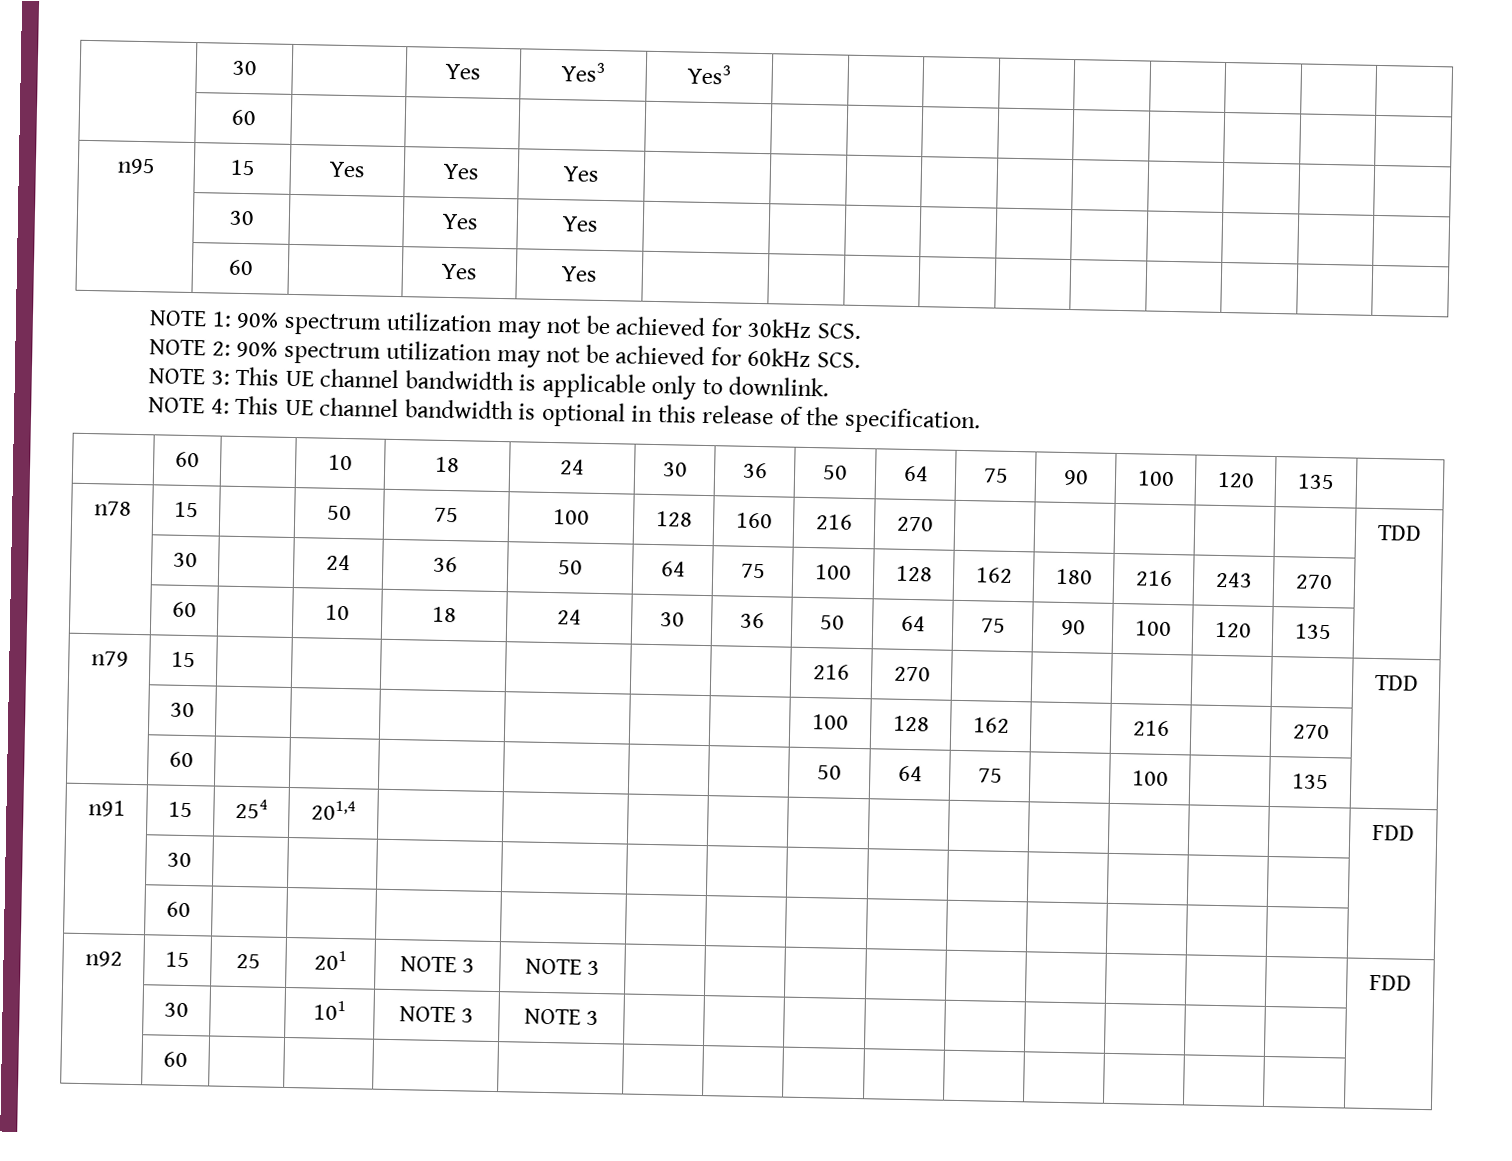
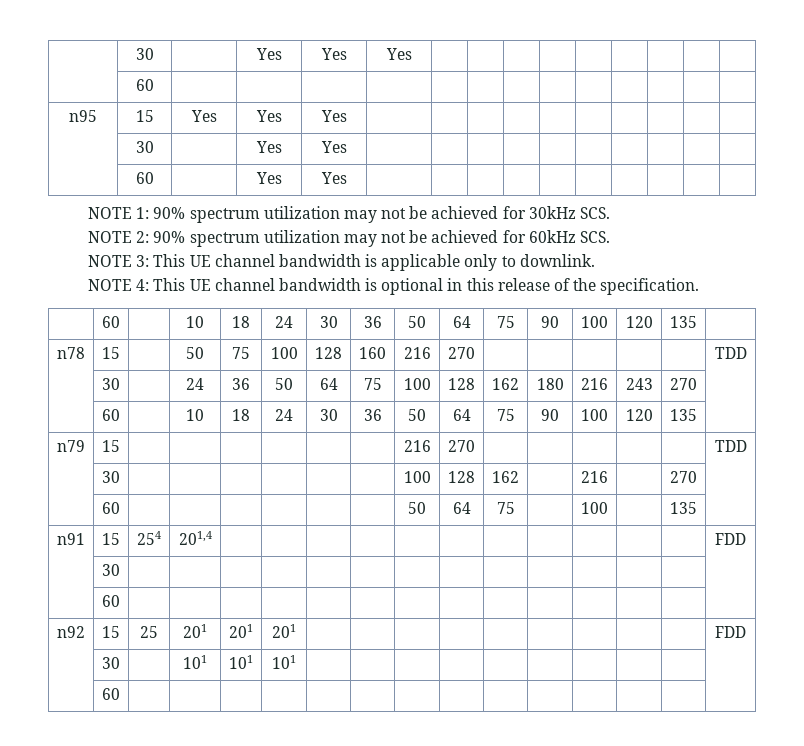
- | 30 | | Yes | Yes3 | Yes3 | | | | | | | | |
+ | 30 | | Yes | Yes | Yes | | | | | | | | |
- n92 | 15 | 25 | 201 | NOTE 3 | NOTE 3 | | | | | | | | | | FDD
+ n92 | 15 | 25 | 201 | 201 | 201 | | | | | | | | | | FDD
- | 30 | | 101 | NOTE 3 | NOTE 3 | | | | | | | | | |
+ | 30 | | 101 | 101 | 101 | | | | | | | | | |

